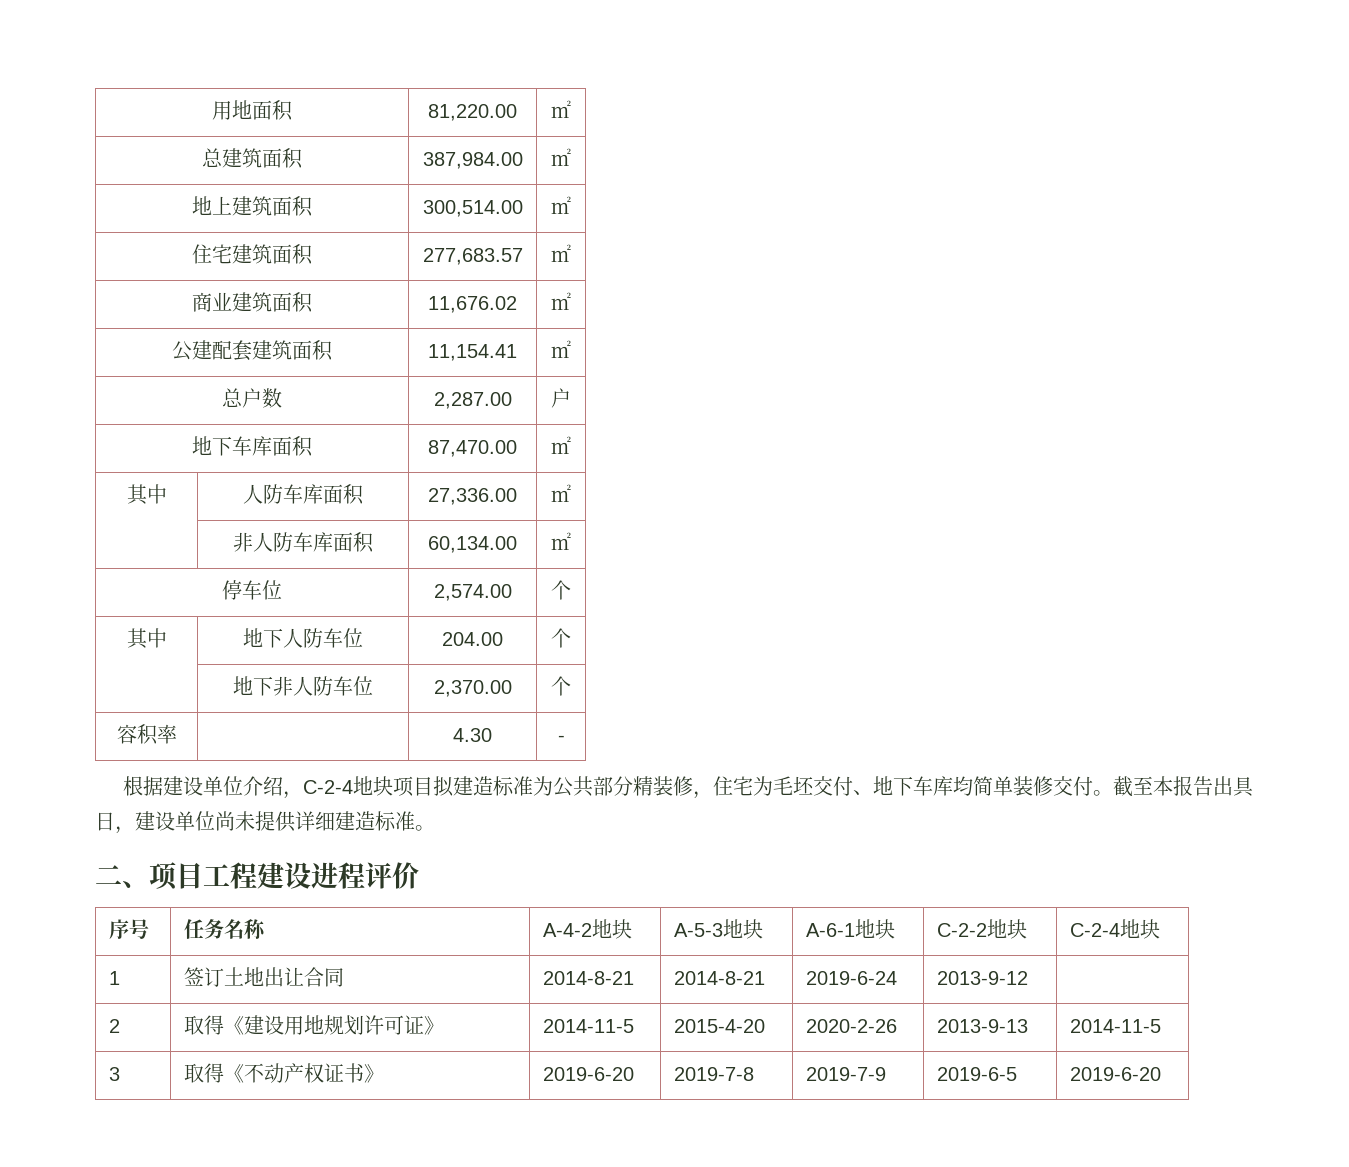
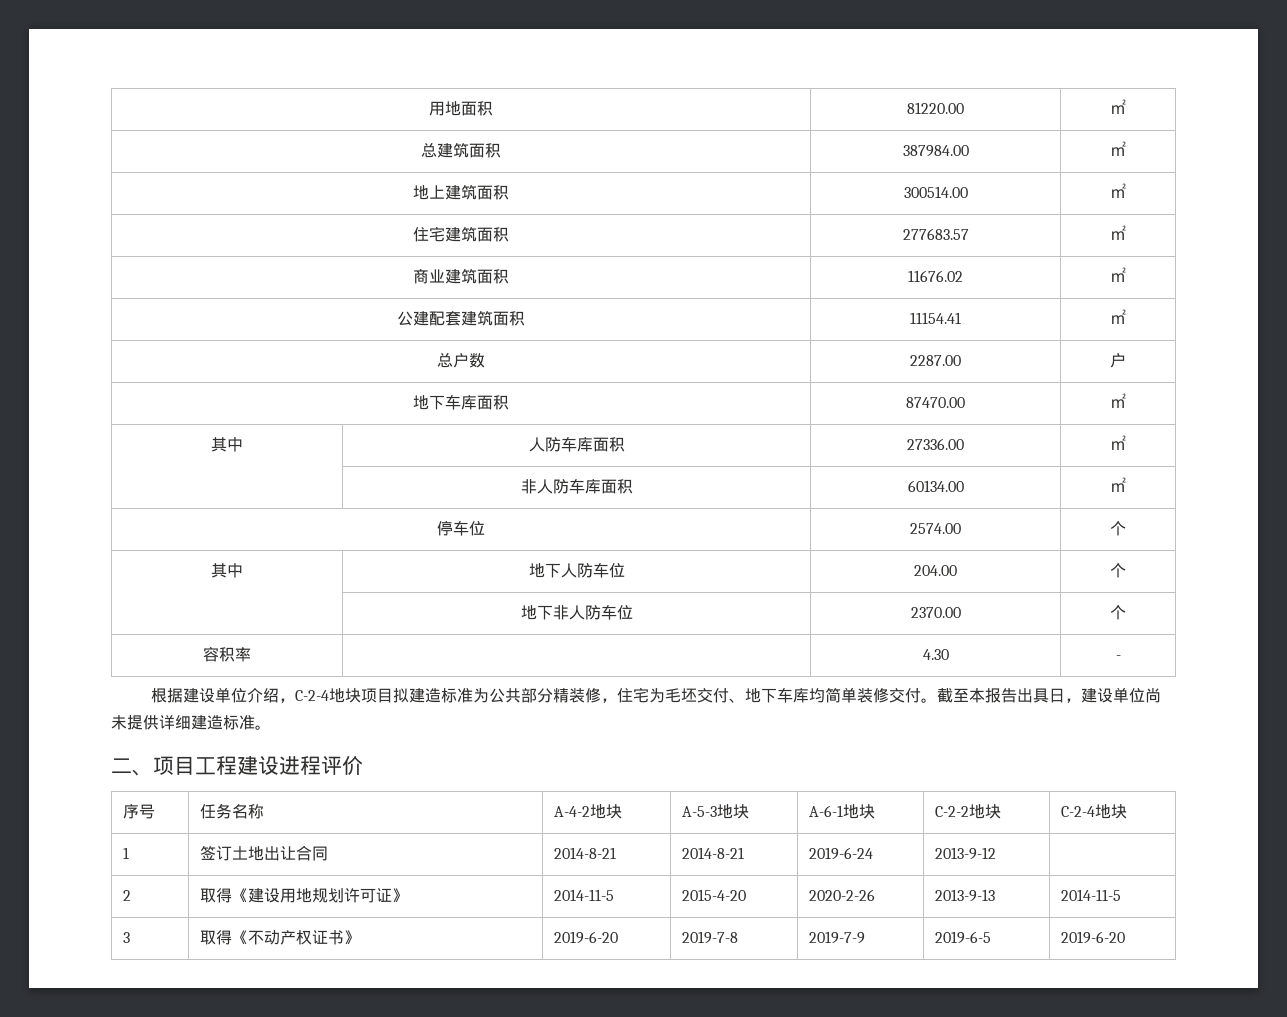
- 用地面积 | 81,220.00 | ㎡
+ 用地面积 | 81220.00 | ㎡
- 总建筑面积 | 387,984.00 | ㎡
+ 总建筑面积 | 387984.00 | ㎡
- 地上建筑面积 | 300,514.00 | ㎡
+ 地上建筑面积 | 300514.00 | ㎡
- 住宅建筑面积 | 277,683.57 | ㎡
+ 住宅建筑面积 | 277683.57 | ㎡
- 商业建筑面积 | 11,676.02 | ㎡
+ 商业建筑面积 | 11676.02 | ㎡
- 公建配套建筑面积 | 11,154.41 | ㎡
+ 公建配套建筑面积 | 11154.41 | ㎡
- 总户数 | 2,287.00 | 户
+ 总户数 | 2287.00 | 户
- 地下车库面积 | 87,470.00 | ㎡
+ 地下车库面积 | 87470.00 | ㎡
- 其中 | 人防车库面积 | 27,336.00 | ㎡
+ 其中 | 人防车库面积 | 27336.00 | ㎡
- | 非人防车库面积 | 60,134.00 | ㎡
+ | 非人防车库面积 | 60134.00 | ㎡
- 停车位 | 2,574.00 | 个
+ 停车位 | 2574.00 | 个
- | 地下非人防车位 | 2,370.00 | 个
+ | 地下非人防车位 | 2370.00 | 个

